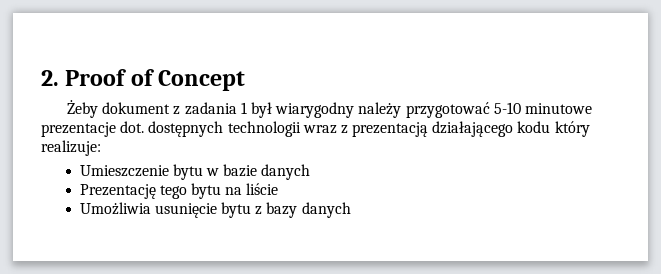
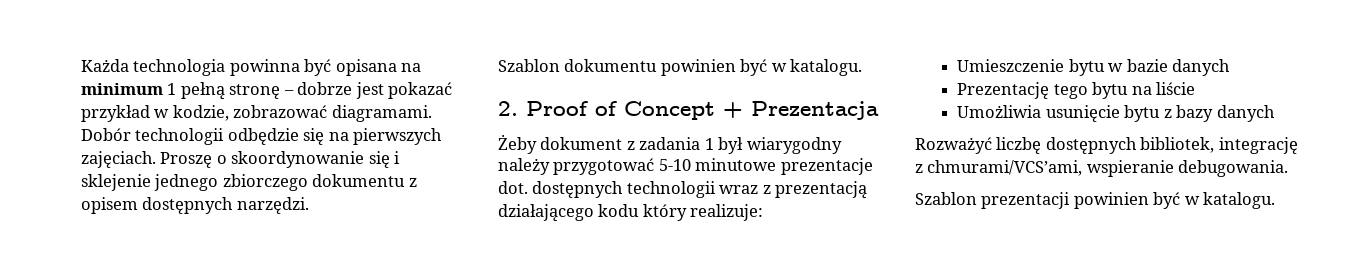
+ Każda technologia powinna być opisana na minimum 1 pełną stronę – dobrze jest pokazać przykład w kodzie, zobrazować diagramami. Dobór technologii odbędzie się na pierwszych zajęciach. Proszę o skoordynowanie się i sklejenie jednego zbiorczego dokumentu z opisem dostępnych narzędzi.
+ Szablon dokumentu powinien być w katalogu.
- 2. Proof of Concept
+ 2. Proof of Concept + Prezentacja
+ Rozważyć liczbę dostępnych bibliotek, integrację z chmurami/VCS’ami, wspieranie debugowania.
+ Szablon prezentacji powinien być w katalogu.

